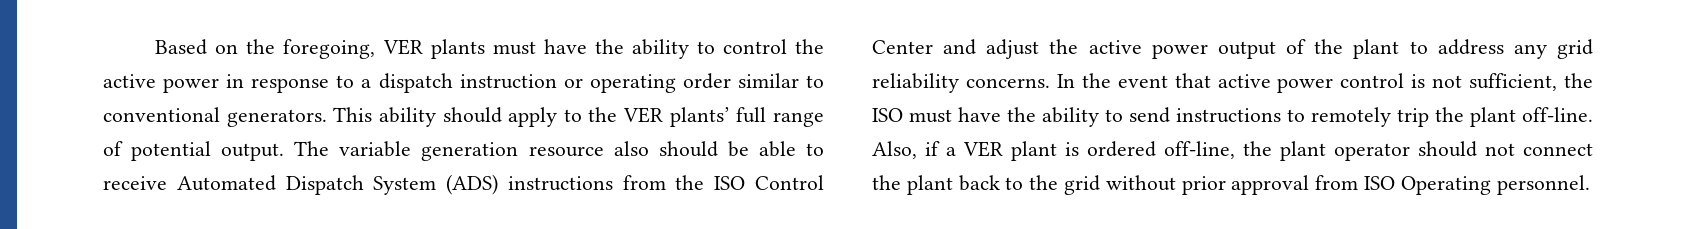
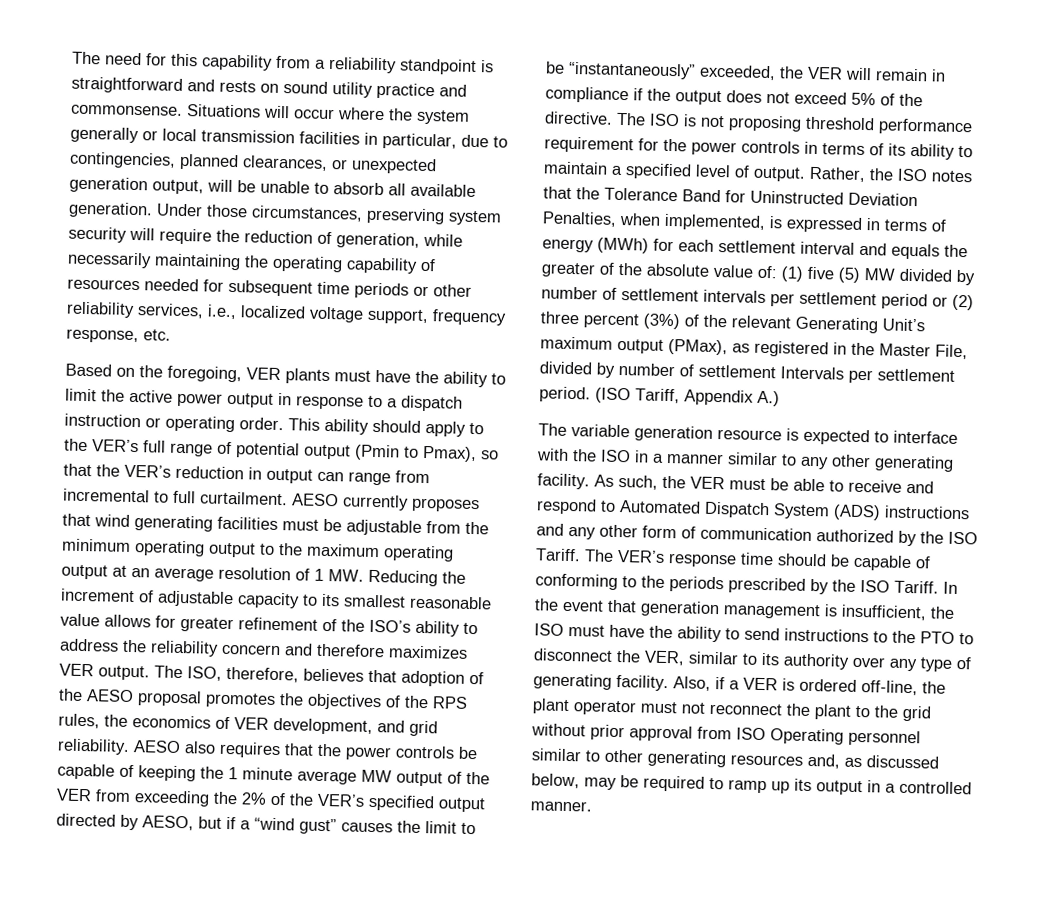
+ The need for this capability from a reliability standpoint is straightforward and rests on sound utility practice and commonsense. Situations will occur where the system generally or local transmission facilities in particular, due to contingencies, planned clearances, or unexpected generation output, will be unable to absorb all available generation. Under those circumstances, preserving system security will require the reduction of generation, while necessarily maintaining the operating capability of resources needed for subsequent time periods or other reliability services, i.e., localized voltage support, frequency response, etc.
- Based on the foregoing, VER plants must have the ability to control the active power in response to a dispatch instruction or operating order similar to conventional generators.
+ Based on the foregoing, VER plants must have the ability to limit the active power output in response to a dispatch instruction or operating order.
- This ability should apply to the VER plants’ full range of potential output. The variable generation resource also should be able to receive Automated Dispatch System (ADS) instructions from the ISO Control Center and adjust the active power output of the plant to address any grid reliability concerns. In the event that active power control is not sufficient, the ISO must have the ability to send instructions to remotely trip the plant off-line.
+ This ability should apply to the VER’s full range of potential output (Pmin to Pmax), so that the VER’s reduction in output can range from incremental to full curtailment. AESO currently proposes that wind generating facilities must be adjustable from the minimum operating output to the maximum operating output at an average resolution of 1 MW. Reducing the increment of adjustable capacity to its smallest reasonable value allows for greater refinement of the ISO’s ability to address the reliability concern and therefore maximizes VER output. The ISO, therefore, believes that adoption of the AESO proposal promotes the objectives of the RPS rules, the economics of VER development, and grid reliability. AESO also requires that the power controls be capable of keeping the 1 minute average MW output of the VER from exceeding the 2% of the VER’s specified output directed by AESO, but if a “wind gust” causes the limit to be “instantaneously” exceeded, the VER will remain in compliance if the output does not exceed 5% of the directive. The ISO is not proposing threshold performance requirement for the power controls in terms of its ability to maintain a specified level of output. Rather, the ISO notes that the Tolerance Band for Uninstructed Deviation Penalties, when implemented, is expressed in terms of energy (MWh) for each settlement interval and equals the greater of the absolute value of: (1) five (5) MW divided by number of settlement intervals per settlement period or (2) three percent (3%) of the relevant Generating Unit’s maximum output (PMax), as registered in the Master File, divided by number of settlement Intervals per settlement period. (ISO Tariff, Appendix A.)
+ The variable generation resource is expected to interface with the ISO in a manner similar to any other generating facility. As such, the VER must be able to receive and respond to Automated Dispatch System (ADS) instructions and any other form of communication authorized by the ISO Tariff. The VER’s response time should be capable of conforming to the periods prescribed by the ISO Tariff. In the event that generation management is insufficient, the ISO must have the ability to send instructions to the PTO to disconnect the VER, similar to its authority over any type of generating facility.
- Also, if a VER plant is ordered off-line, the plant operator should not connect the plant back to the grid without prior approval from ISO Operating personnel.
+ Also, if a VER is ordered off-line, the plant operator must not reconnect the plant to the grid without prior approval from ISO Operating personnel similar to other generating resources and, as discussed below, may be required to ramp up its output in a controlled manner.

